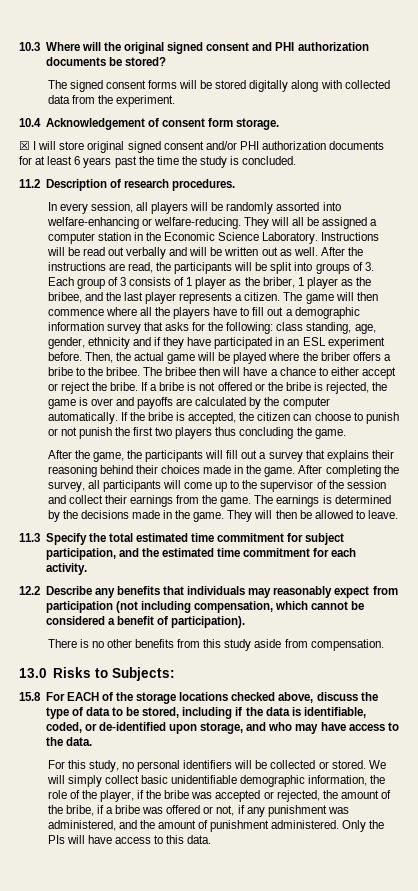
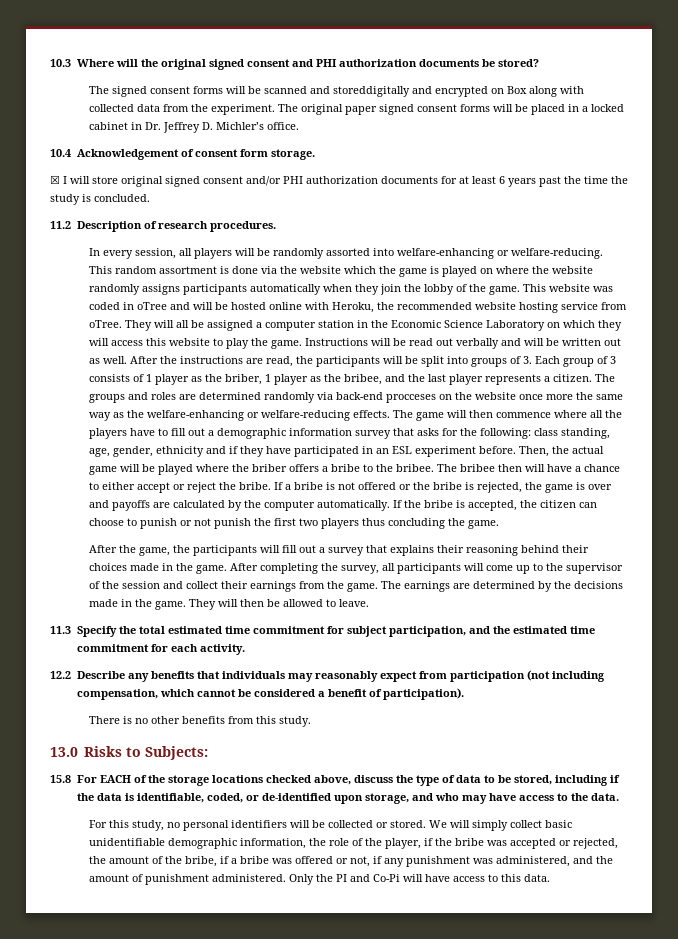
- The signed consent forms will be stored digitally along with collected data from the experiment.
+ The signed consent forms will be scanned and storeddigitally and encrypted on Box along with collected data from the experiment. The original paper signed consent forms will be placed in a locked cabinet in Dr. Jeffrey D. Michler’s office.
+ This random assortment is done via the website which the game is played on where the website randomly assigns participants automatically when they join the lobby of the game. This website was coded in oTree and will be hosted online with Heroku, the recommended website hosting service from oTree.
- They will all be assigned a computer station in the Economic Science Laboratory.
+ They will all be assigned a computer station in the Economic Science Laboratory on which they will access this website to play the game.
- The game will then commence where all the players have to fill out a demographic information survey that asks for the following: class standing, age, gender, ethnicity and if they have participated in an ESL experiment before.
+ The groups and roles are determined randomly via back-end procceses on the website once more the same way as the welfare-enhancing or welfare-reducing effects. The game will then commence where all the players have to fill out a demographic information survey that asks for the following: class standing, age, gender, ethnicity and if they have participated in an ESL experiment before.
- The earnings is determined by the decisions made in the game.
+ The earnings are determined by the decisions made in the game.
- There is no other benefits from this study aside from compensation.
+ There is no other benefits from this study.
- Only the PIs will have access to this data.
+ Only the PI and Co-Pi will have access to this data.

